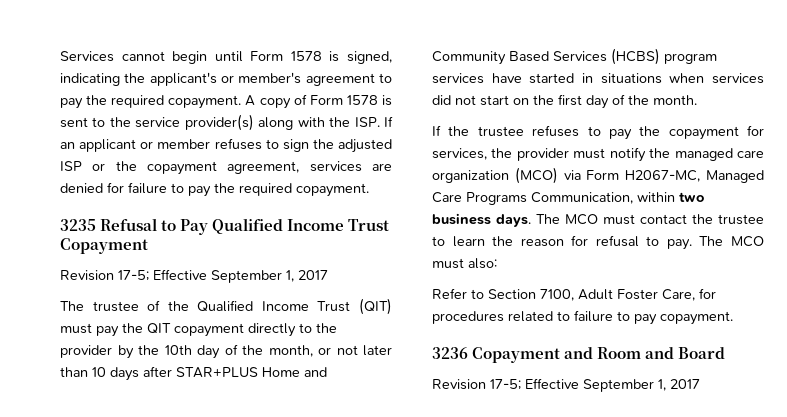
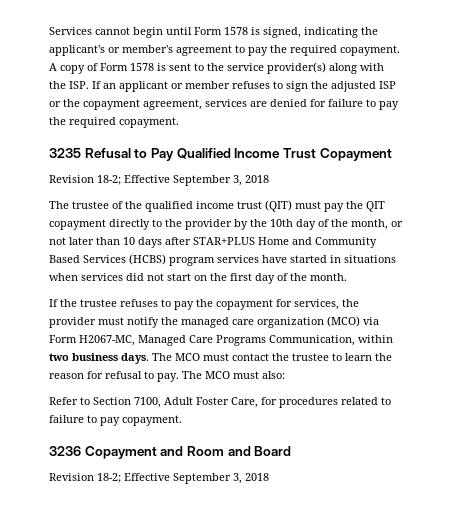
  3235 Refusal to Pay Qualified Income Trust Copayment
- Revision 17-5; Effective September 1, 2017
+ Revision 18-2; Effective September 3, 2018
- The trustee of the Qualified Income Trust (QIT) must pay the QIT copayment directly to the provider by the 10th day of the month, or not later than 10 days after STAR+PLUS Home and Community Based Services (HCBS) program services have started in situations when services did not start on the first day of the month.
+ The trustee of the qualified income trust (QIT) must pay the QIT copayment directly to the provider by the 10th day of the month, or not later than 10 days after STAR+PLUS Home and Community Based Services (HCBS) program services have started in situations when services did not start on the first day of the month.
  3236 Copayment and Room and Board
- Revision 17-5; Effective September 1, 2017
+ Revision 18-2; Effective September 3, 2018

